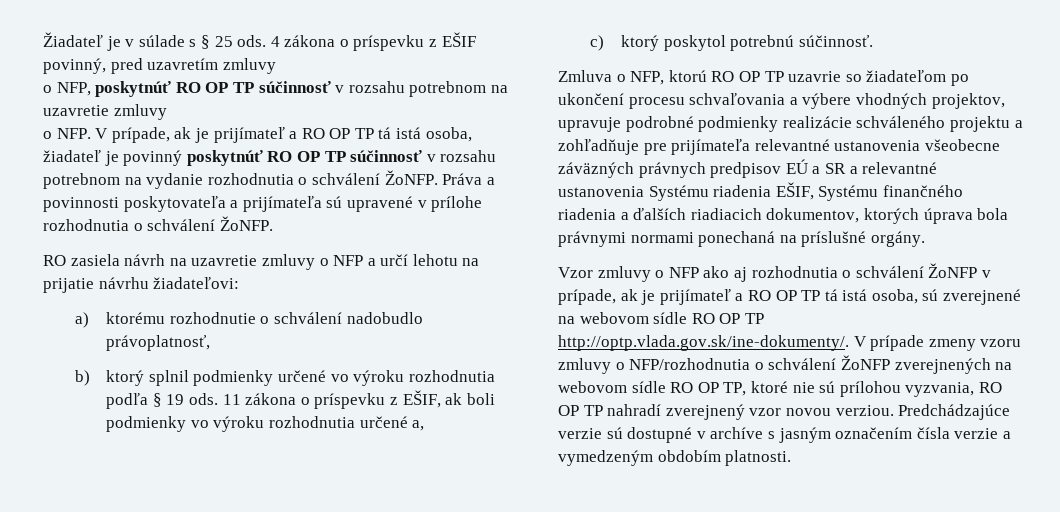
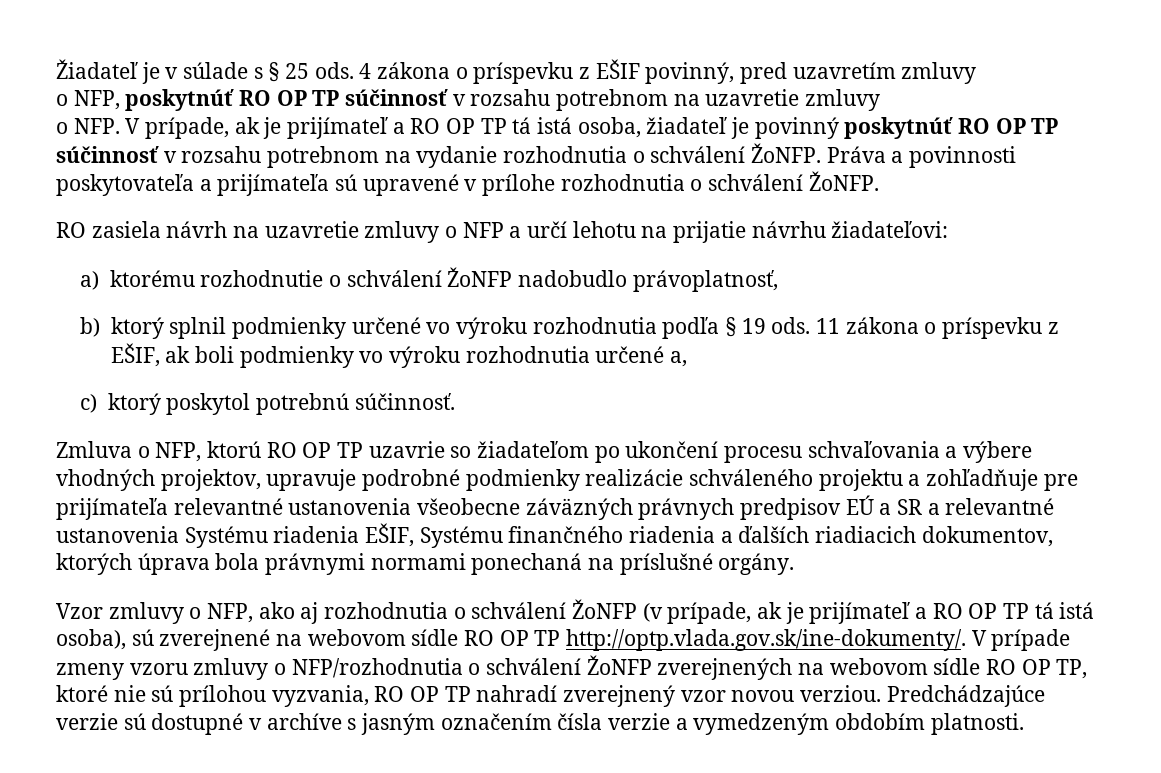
- a) ktorému rozhodnutie o schválení nadobudlo právoplatnosť,
+ a) ktorému rozhodnutie o schválení ŽoNFP nadobudlo právoplatnosť,
- Vzor zmluvy o NFP ako aj rozhodnutia o schválení ŽoNFP v prípade, ak je prijímateľ a RO OP TP tá istá osoba, sú zverejnené na webovom sídle RO OP TP http://optp.vlada.gov.sk/ine-dokumenty/. V prípade zmeny vzoru zmluvy o NFP/rozhodnutia o schválení ŽoNFP zverejnených na webovom sídle RO OP TP, ktoré nie sú prílohou vyzvania, RO OP TP nahradí zverejnený vzor novou verziou.
+ Vzor zmluvy o NFP, ako aj rozhodnutia o schválení ŽoNFP (v prípade, ak je prijímateľ a RO OP TP tá istá osoba), sú zverejnené na webovom sídle RO OP TP http://optp.vlada.gov.sk/ine-dokumenty/. V prípade zmeny vzoru zmluvy o NFP/rozhodnutia o schválení ŽoNFP zverejnených na webovom sídle RO OP TP, ktoré nie sú prílohou vyzvania, RO OP TP nahradí zverejnený vzor novou verziou.

